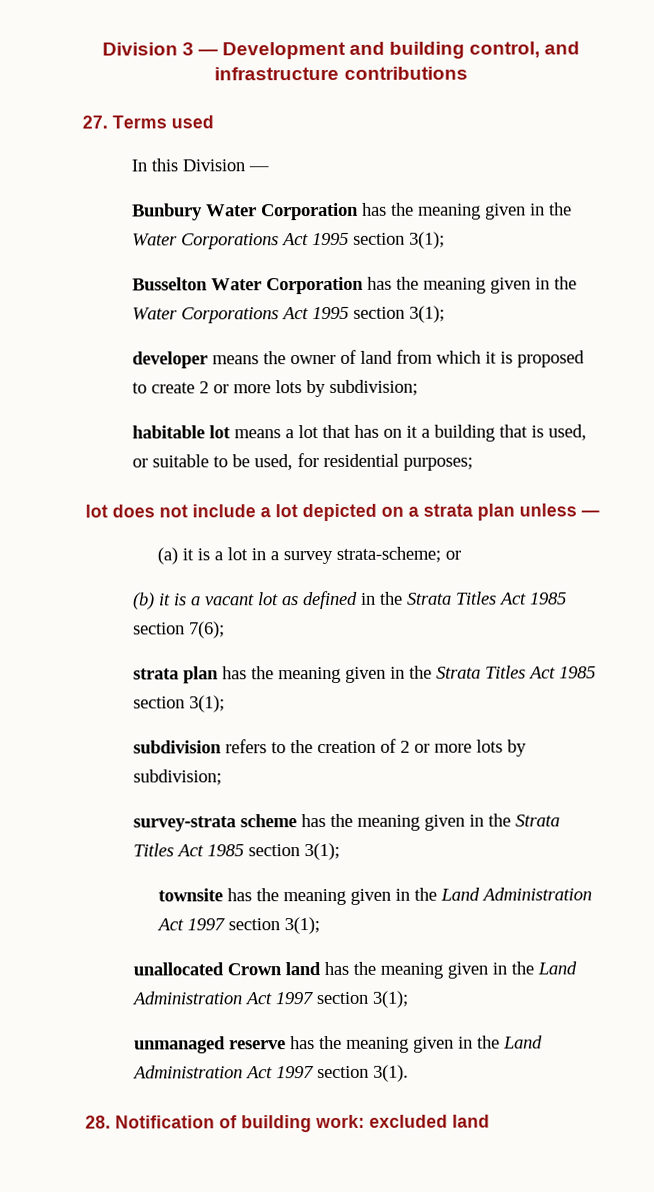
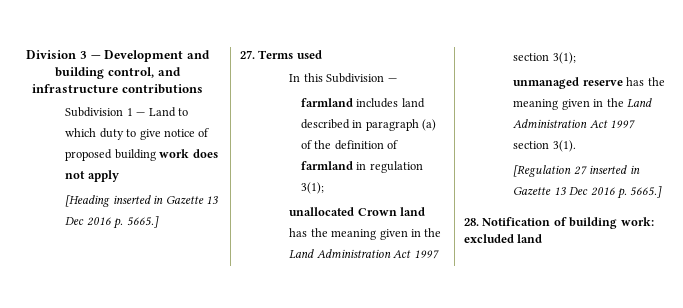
+ Subdivision 1 — Land to which duty to give notice of proposed building work does not apply
+ [Heading inserted in Gazette 13 Dec 2016 p. 5665.]
- In this Division —
- Bunbury Water Corporation has the meaning given in the Water Corporations Act 1995 section 3(1);
- Busselton Water Corporation has the meaning given in the Water Corporations Act 1995 section 3(1);
- developer means the owner of land from which it is proposed to create 2 or more lots by subdivision;
- habitable lot means a lot that has on it a building that is used, or suitable to be used, for residential purposes;
- lot does not include a lot depicted on a strata plan unless —
- (a) it is a lot in a survey strata-scheme; or
- (b) it is a vacant lot as defined in the Strata Titles Act 1985 section 7(6);
- strata plan has the meaning given in the Strata Titles Act 1985 section 3(1);
- subdivision refers to the creation of 2 or more lots by subdivision;
- survey-strata scheme has the meaning given in the Strata Titles Act 1985 section 3(1);
- townsite has the meaning given in the Land Administration Act 1997 section 3(1);
+ In this Subdivision —
+ farmland includes land described in paragraph (a) of the definition of farmland in regulation 3(1);
+ [Regulation 27 inserted in Gazette 13 Dec 2016 p. 5665.]

